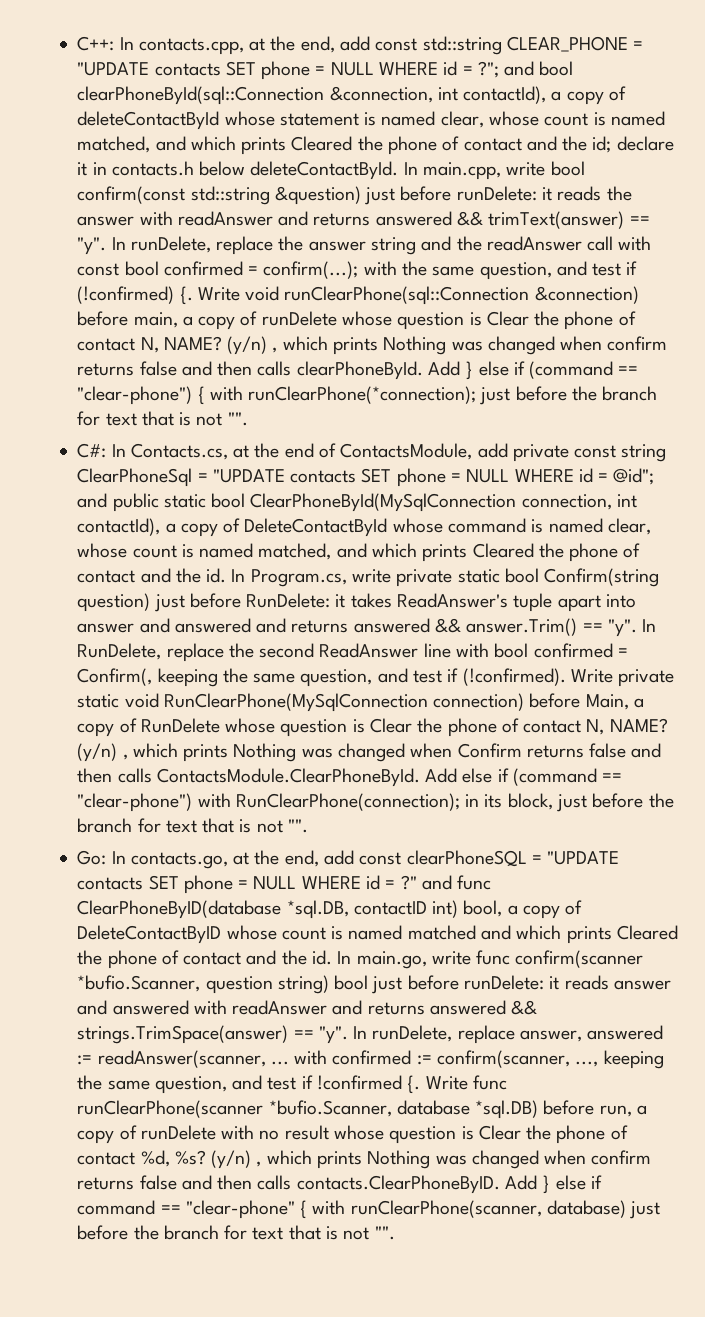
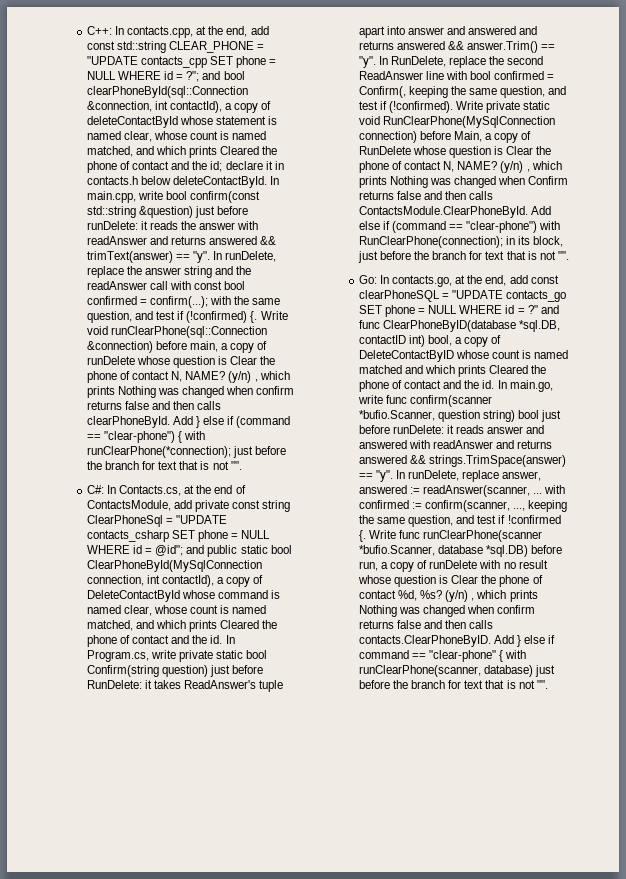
- C++: In contacts.cpp, at the end, add const std::string CLEAR_PHONE = "UPDATE contacts SET phone = NULL WHERE id = ?"; and bool clearPhoneById(sql::Connection &connection, int contactId), a copy of deleteContactById whose statement is named clear, whose count is named matched, and which prints Cleared the phone of contact and the id; declare it in contacts.h below deleteContactById.
+ C++: In contacts.cpp, at the end, add const std::string CLEAR_PHONE = "UPDATE contacts_cpp SET phone = NULL WHERE id = ?"; and bool clearPhoneById(sql::Connection &connection, int contactId), a copy of deleteContactById whose statement is named clear, whose count is named matched, and which prints Cleared the phone of contact and the id; declare it in contacts.h below deleteContactById.
- C#: In Contacts.cs, at the end of ContactsModule, add private const string ClearPhoneSql = "UPDATE contacts SET phone = NULL WHERE id = @id"; and public static bool ClearPhoneById(MySqlConnection connection, int contactId), a copy of DeleteContactById whose command is named clear, whose count is named matched, and which prints Cleared the phone of contact and the id.
+ C#: In Contacts.cs, at the end of ContactsModule, add private const string ClearPhoneSql = "UPDATE contacts_csharp SET phone = NULL WHERE id = @id"; and public static bool ClearPhoneById(MySqlConnection connection, int contactId), a copy of DeleteContactById whose command is named clear, whose count is named matched, and which prints Cleared the phone of contact and the id.
- Go: In contacts.go, at the end, add const clearPhoneSQL = "UPDATE contacts SET phone = NULL WHERE id = ?" and func ClearPhoneByID(database *sql.DB, contactID int) bool, a copy of DeleteContactByID whose count is named matched and which prints Cleared the phone of contact and the id.
+ Go: In contacts.go, at the end, add const clearPhoneSQL = "UPDATE contacts_go SET phone = NULL WHERE id = ?" and func ClearPhoneByID(database *sql.DB, contactID int) bool, a copy of DeleteContactByID whose count is named matched and which prints Cleared the phone of contact and the id.

